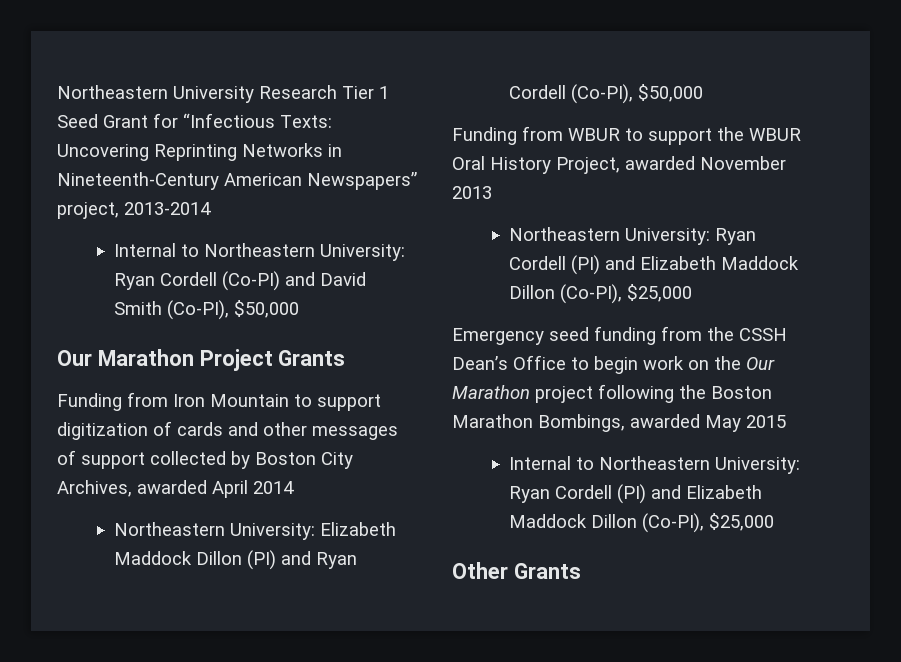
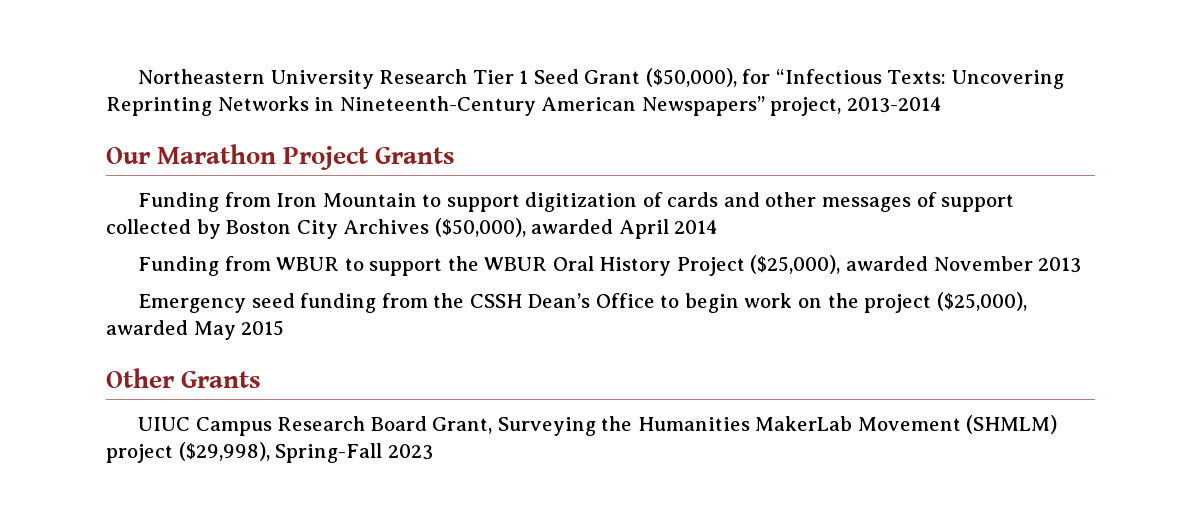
- Northeastern University Research Tier 1 Seed Grant for “Infectious Texts: Uncovering Reprinting Networks in Nineteenth-Century American Newspapers” project, 2013-2014
+ Northeastern University Research Tier 1 Seed Grant ($50,000), for “Infectious Texts: Uncovering Reprinting Networks in Nineteenth-Century American Newspapers” project, 2013-2014
- Internal to Northeastern University: Ryan Cordell (Co-PI) and David Smith (Co-PI), $50,000
- Funding from Iron Mountain to support digitization of cards and other messages of support collected by Boston City Archives, awarded April 2014
+ Funding from Iron Mountain to support digitization of cards and other messages of support collected by Boston City Archives ($50,000), awarded April 2014
- Northeastern University: Elizabeth Maddock Dillon (PI) and Ryan Cordell (Co-PI), $50,000
- Funding from WBUR to support the WBUR Oral History Project, awarded November 2013
- Northeastern University: Ryan Cordell (PI) and Elizabeth Maddock Dillon (Co-PI), $25,000
+ Funding from WBUR to support the WBUR Oral History Project ($25,000), awarded November 2013
- Emergency seed funding from the CSSH Dean’s Office to begin work on the Our Marathon project following the Boston Marathon Bombings, awarded May 2015
- Internal to Northeastern University: Ryan Cordell (PI) and Elizabeth Maddock Dillon (Co-PI), $25,000
+ Emergency seed funding from the CSSH Dean’s Office to begin work on the project ($25,000), awarded May 2015
  Other Grants
+ UIUC Campus Research Board Grant, Surveying the Humanities MakerLab Movement (SHMLM) project ($29,998), Spring-Fall 2023

